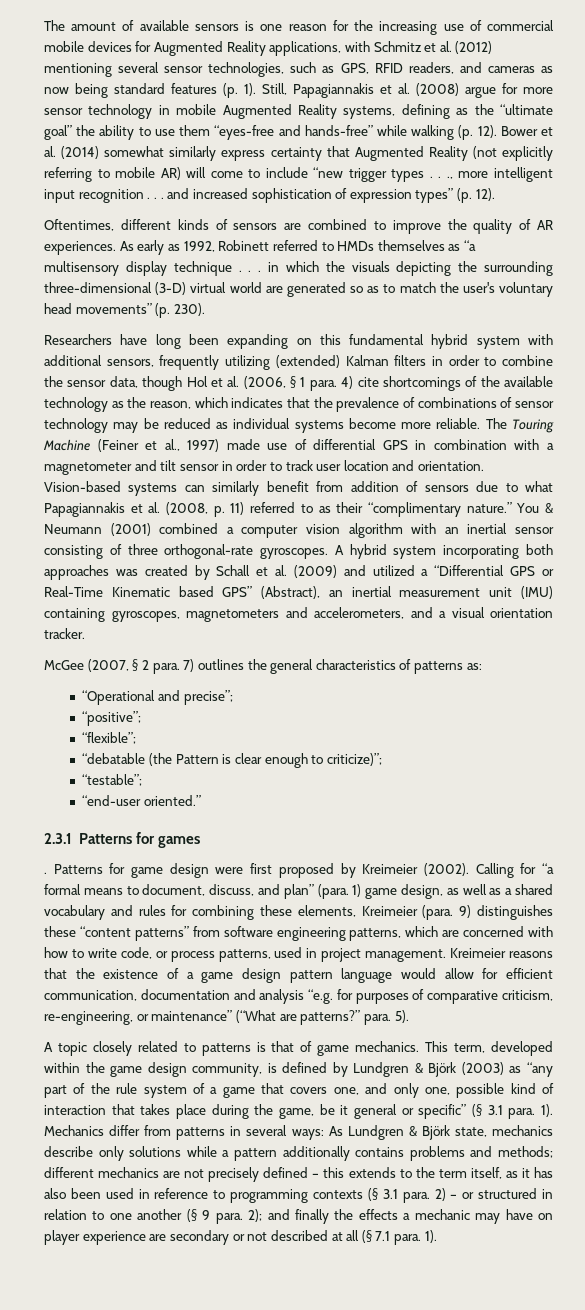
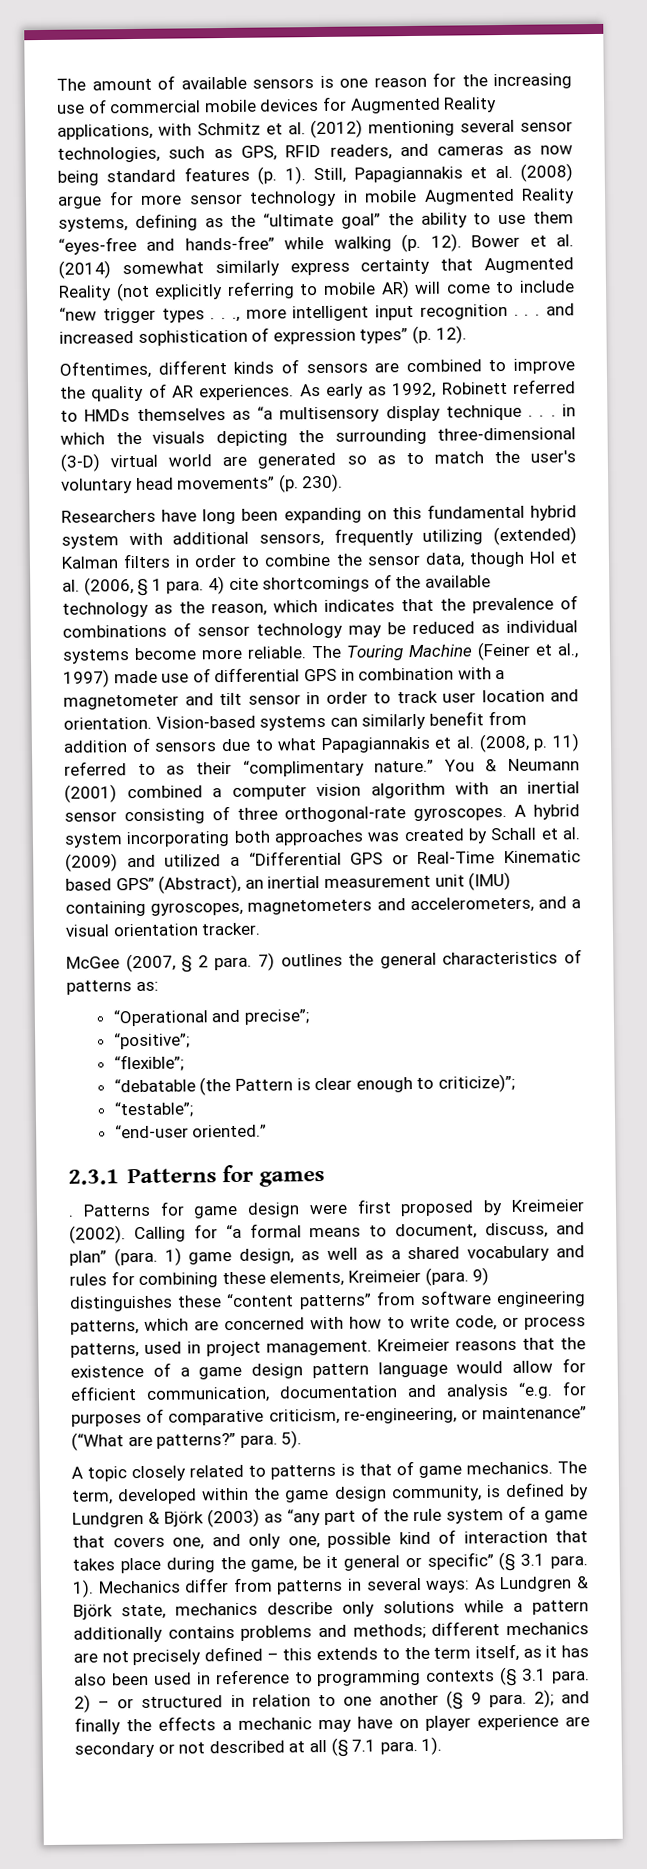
- This term, developed within the game design community, is defined by Lundgren & Björk (2003) as “any part of the rule system of a game that covers one, and only one, possible kind of interaction that takes place during the game, be it general or specific” (§ 3.1 para. 1).
+ The term, developed within the game design community, is defined by Lundgren & Björk (2003) as “any part of the rule system of a game that covers one, and only one, possible kind of interaction that takes place during the game, be it general or specific” (§ 3.1 para. 1).

